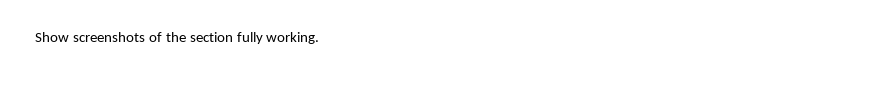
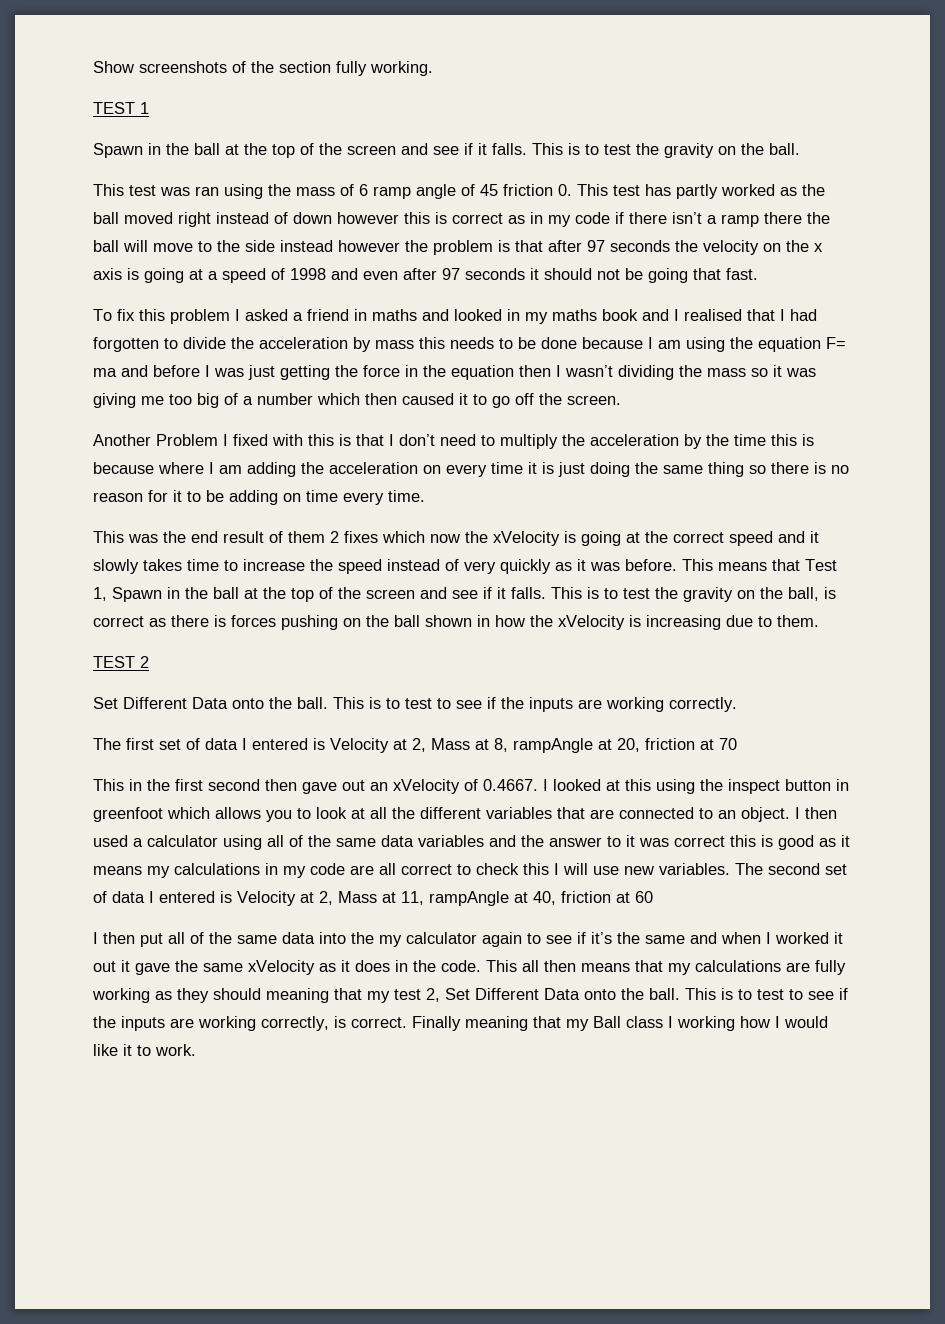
+ TEST 1
+ Spawn in the ball at the top of the screen and see if it falls. This is to test the gravity on the ball.
+ This test was ran using the mass of 6 ramp angle of 45 friction 0. This test has partly worked as the ball moved right instead of down however this is correct as in my code if there isn’t a ramp there the ball will move to the side instead however the problem is that after 97 seconds the velocity on the x axis is going at a speed of 1998 and even after 97 seconds it should not be going that fast.
+ To fix this problem I asked a friend in maths and looked in my maths book and I realised that I had forgotten to divide the acceleration by mass this needs to be done because I am using the equation F= ma and before I was just getting the force in the equation then I wasn’t dividing the mass so it was giving me too big of a number which then caused it to go off the screen.
+ Another Problem I fixed with this is that I don’t need to multiply the acceleration by the time this is because where I am adding the acceleration on every time it is just doing the same thing so there is no reason for it to be adding on time every time.
+ This was the end result of them 2 fixes which now the xVelocity is going at the correct speed and it slowly takes time to increase the speed instead of very quickly as it was before. This means that Test 1, Spawn in the ball at the top of the screen and see if it falls. This is to test the gravity on the ball, is correct as there is forces pushing on the ball shown in how the xVelocity is increasing due to them.
+ TEST 2
+ Set Different Data onto the ball. This is to test to see if the inputs are working correctly.
+ The first set of data I entered is Velocity at 2, Mass at 8, rampAngle at 20, friction at 70
+ This in the first second then gave out an xVelocity of 0.4667. I looked at this using the inspect button in greenfoot which allows you to look at all the different variables that are connected to an object. I then used a calculator using all of the same data variables and the answer to it was correct this is good as it means my calculations in my code are all correct to check this I will use new variables. The second set of data I entered is Velocity at 2, Mass at 11, rampAngle at 40, friction at 60
+ I then put all of the same data into the my calculator again to see if it’s the same and when I worked it out it gave the same xVelocity as it does in the code. This all then means that my calculations are fully working as they should meaning that my test 2, Set Different Data onto the ball. This is to test to see if the inputs are working correctly, is correct. Finally meaning that my Ball class I working how I would like it to work.

